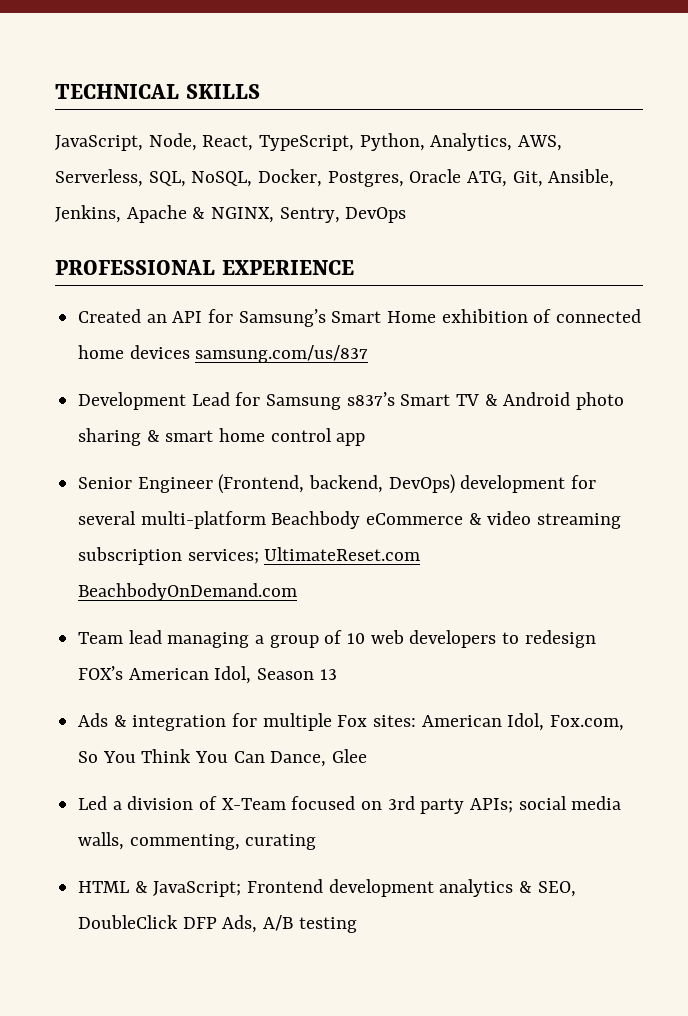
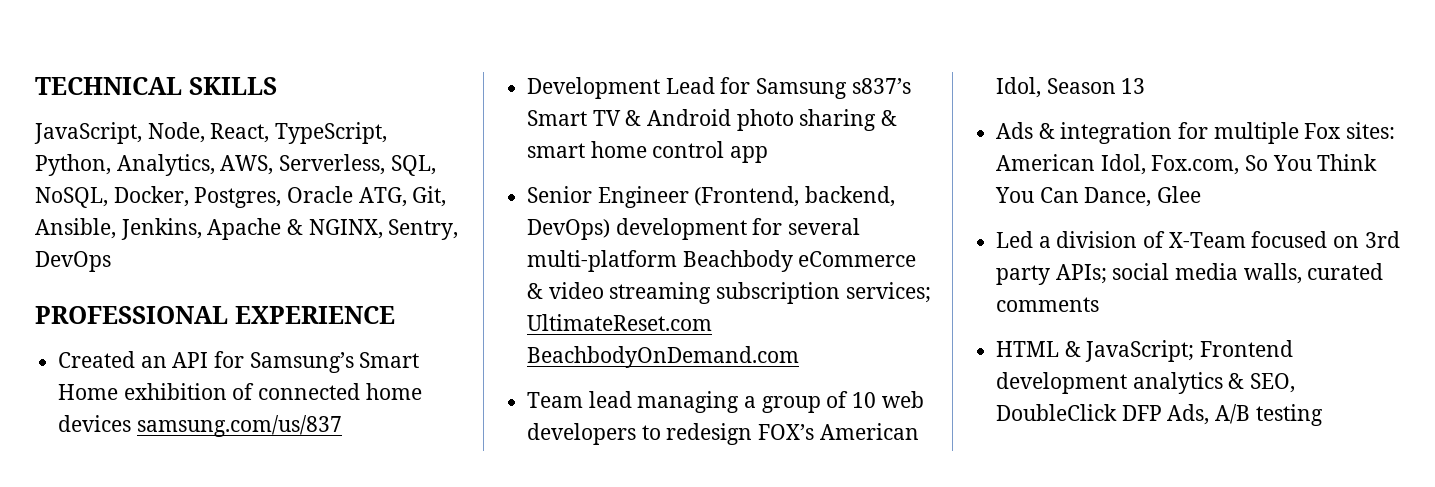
- Led a division of X-Team focused on 3rd party APIs; social media walls, commenting, curating
+ Led a division of X-Team focused on 3rd party APIs; social media walls, curated comments

